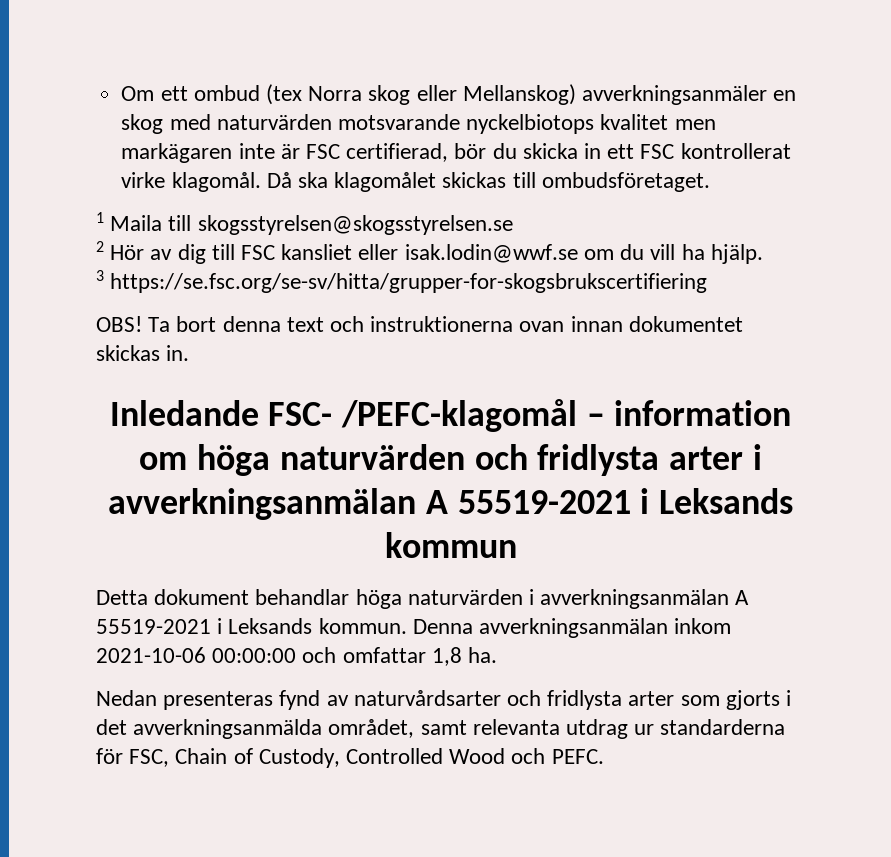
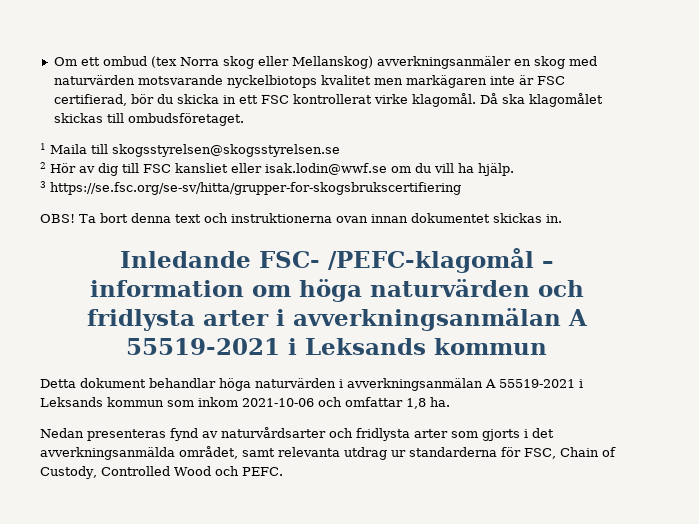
- Detta dokument behandlar höga naturvärden i avverkningsanmälan A 55519-2021 i Leksands kommun. Denna avverkningsanmälan inkom 2021-10-06 00:00:00 och omfattar 1,8 ha.
+ Detta dokument behandlar höga naturvärden i avverkningsanmälan A 55519-2021 i Leksands kommun som inkom 2021-10-06 och omfattar 1,8 ha.

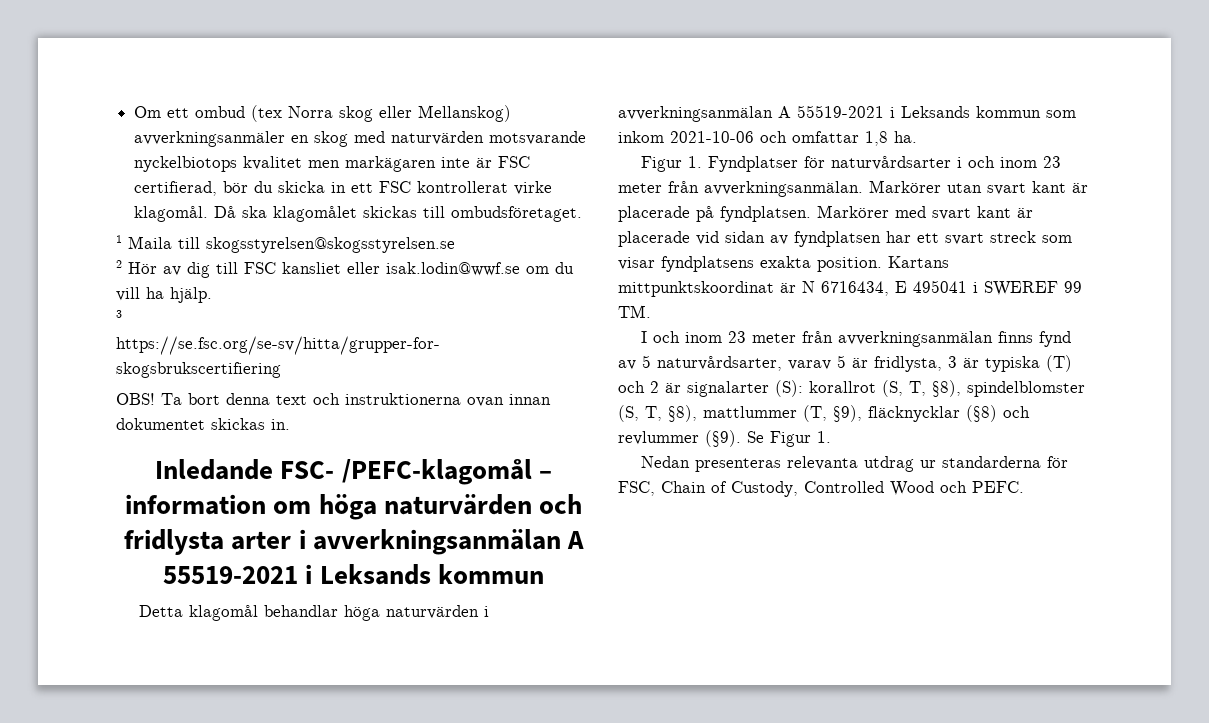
- Detta dokument behandlar höga naturvärden i avverkningsanmälan A 55519-2021 i Leksands kommun som inkom 2021-10-06 och omfattar 1,8 ha.
+ Detta klagomål behandlar höga naturvärden i avverkningsanmälan A 55519-2021 i Leksands kommun som inkom 2021-10-06 och omfattar 1,8 ha.
- Nedan presenteras fynd av naturvårdsarter och fridlysta arter som gjorts i det avverkningsanmälda området, samt relevanta utdrag ur standarderna för FSC, Chain of Custody, Controlled Wood och PEFC.
+ Figur 1. Fyndplatser för naturvårdsarter i och inom 23 meter från avverkningsanmälan. Markörer utan svart kant är placerade på fyndplatsen. Markörer med svart kant är placerade vid sidan av fyndplatsen har ett svart streck som visar fyndplatsens exakta position. Kartans mittpunktskoordinat är N 6716434, E 495041 i SWEREF 99 TM.
+ I och inom 23 meter från avverkningsanmälan finns fynd av 5 naturvårdsarter, varav 5 är fridlysta, 3 är typiska (T) och 2 är signalarter (S): korallrot (S, T, §8), spindelblomster (S, T, §8), mattlummer (T, §9), fläcknycklar (§8) och revlummer (§9). Se Figur 1.
+ Nedan presenteras relevanta utdrag ur standarderna för FSC, Chain of Custody, Controlled Wood och PEFC.

